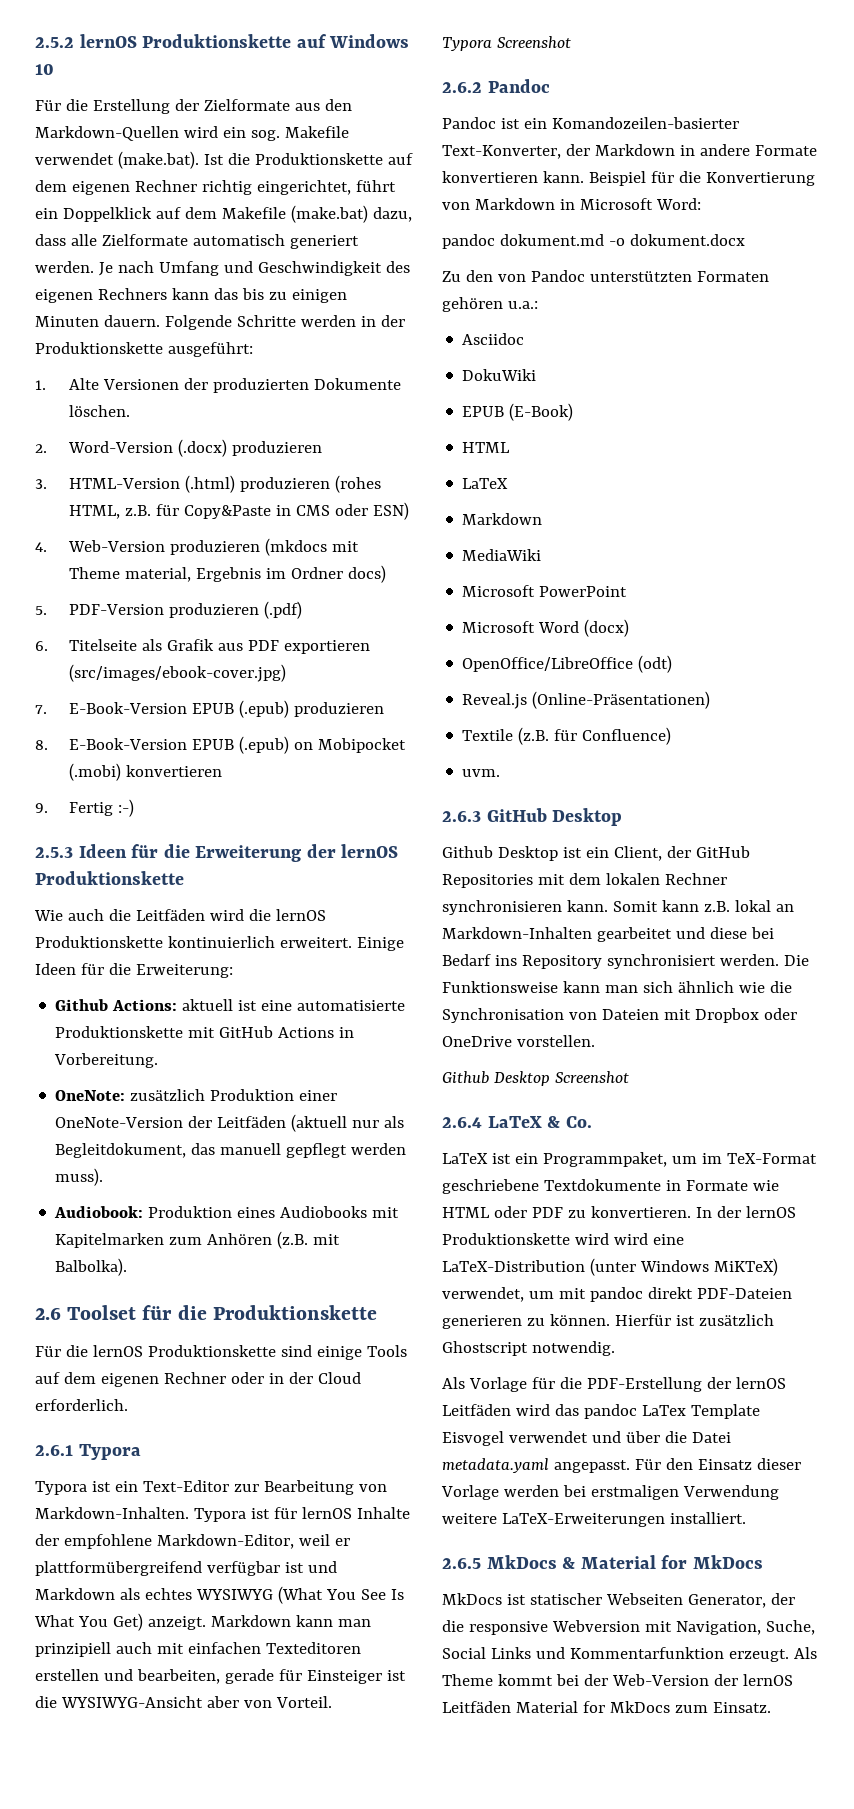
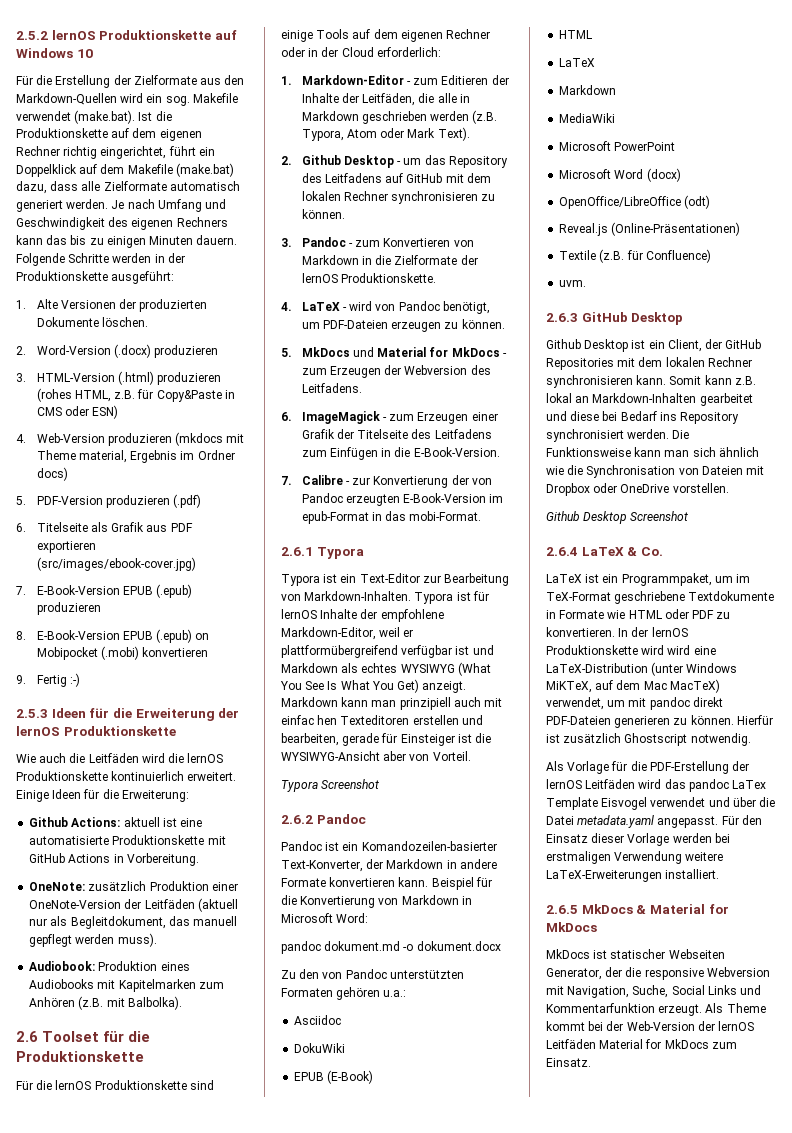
- Für die lernOS Produktionskette sind einige Tools auf dem eigenen Rechner oder in der Cloud erforderlich.
+ Für die lernOS Produktionskette sind einige Tools auf dem eigenen Rechner oder in der Cloud erforderlich:
+ 1. Markdown-Editor - zum Editieren der Inhalte der Leitfäden, die alle in Markdown geschrieben werden (z.B. Typora, Atom oder Mark Text).
+ 2. Github Desktop - um das Repository des Leitfadens auf GitHub mit dem lokalen Rechner synchronisieren zu können.
+ 3. Pandoc - zum Konvertieren von Markdown in die Zielformate der lernOS Produktionskette.
+ 4. LaTeX - wird von Pandoc benötigt, um PDF-Dateien erzeugen zu können.
+ 5. MkDocs und Material for MkDocs - zum Erzeugen der Webversion des Leitfadens.
+ 6. ImageMagick - zum Erzeugen einer Grafik der Titelseite des Leitfadens zum Einfügen in die E-Book-Version.
+ 7. Calibre - zur Konvertierung der von Pandoc erzeugten E-Book-Version im epub-Format in das mobi-Format.
- Markdown kann man prinzipiell auch mit einfachen Texteditoren erstellen und bearbeiten, gerade für Einsteiger ist die WYSIWYG-Ansicht aber von Vorteil.
+ Markdown kann man prinzipiell auch mit einfac hen Texteditoren erstellen und bearbeiten, gerade für Einsteiger ist die WYSIWYG-Ansicht aber von Vorteil.
- In der lernOS Produktionskette wird wird eine LaTeX-Distribution (unter Windows MiKTeX) verwendet, um mit pandoc direkt PDF-Dateien generieren zu können.
+ In der lernOS Produktionskette wird wird eine LaTeX-Distribution (unter Windows MiKTeX, auf dem Mac MacTeX) verwendet, um mit pandoc direkt PDF-Dateien generieren zu können.

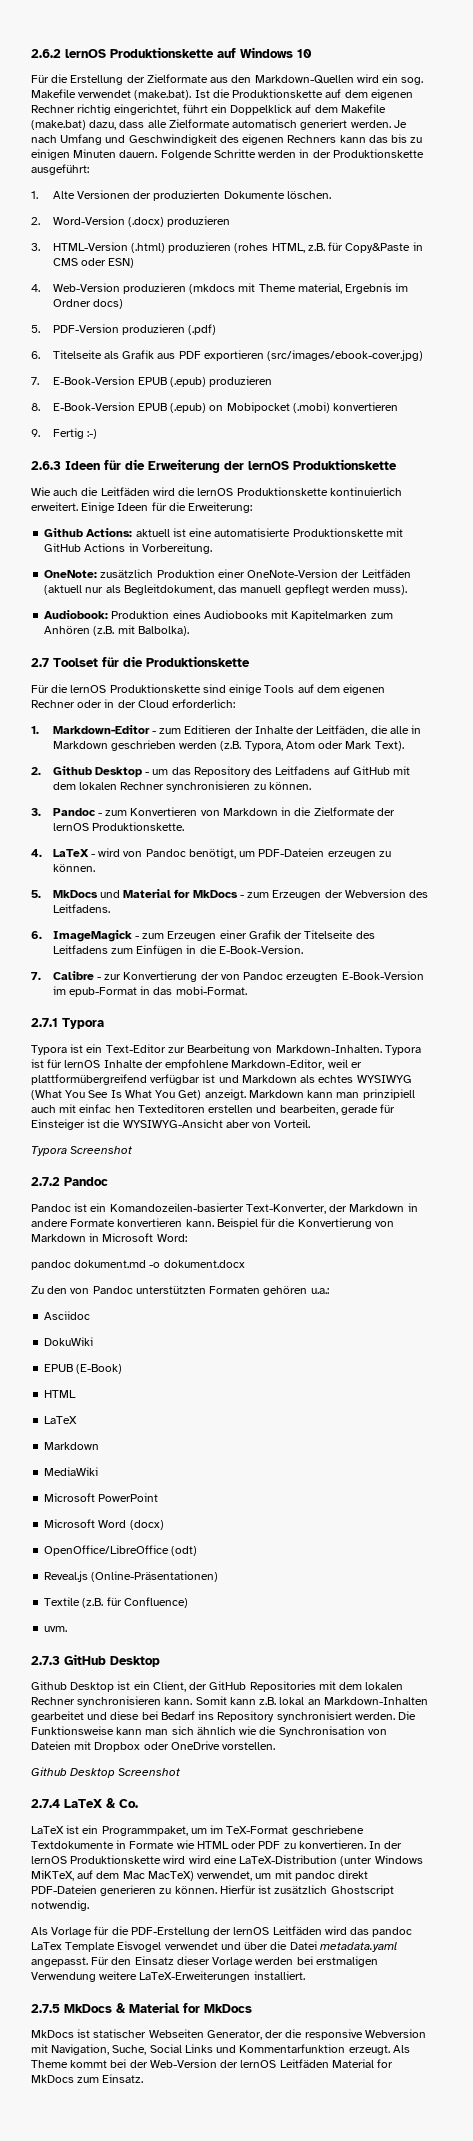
- 2.5.2 lernOS Produktionskette auf Windows 10
+ 2.6.2 lernOS Produktionskette auf Windows 10
- 2.5.3 Ideen für die Erweiterung der lernOS Produktionskette
+ 2.6.3 Ideen für die Erweiterung der lernOS Produktionskette
- 2.6 Toolset für die Produktionskette
+ 2.7 Toolset für die Produktionskette
- 2.6.1 Typora
+ 2.7.1 Typora
- 2.6.2 Pandoc
+ 2.7.2 Pandoc
- 2.6.3 GitHub Desktop
+ 2.7.3 GitHub Desktop
- 2.6.4 LaTeX & Co.
+ 2.7.4 LaTeX & Co.
- 2.6.5 MkDocs & Material for MkDocs
+ 2.7.5 MkDocs & Material for MkDocs

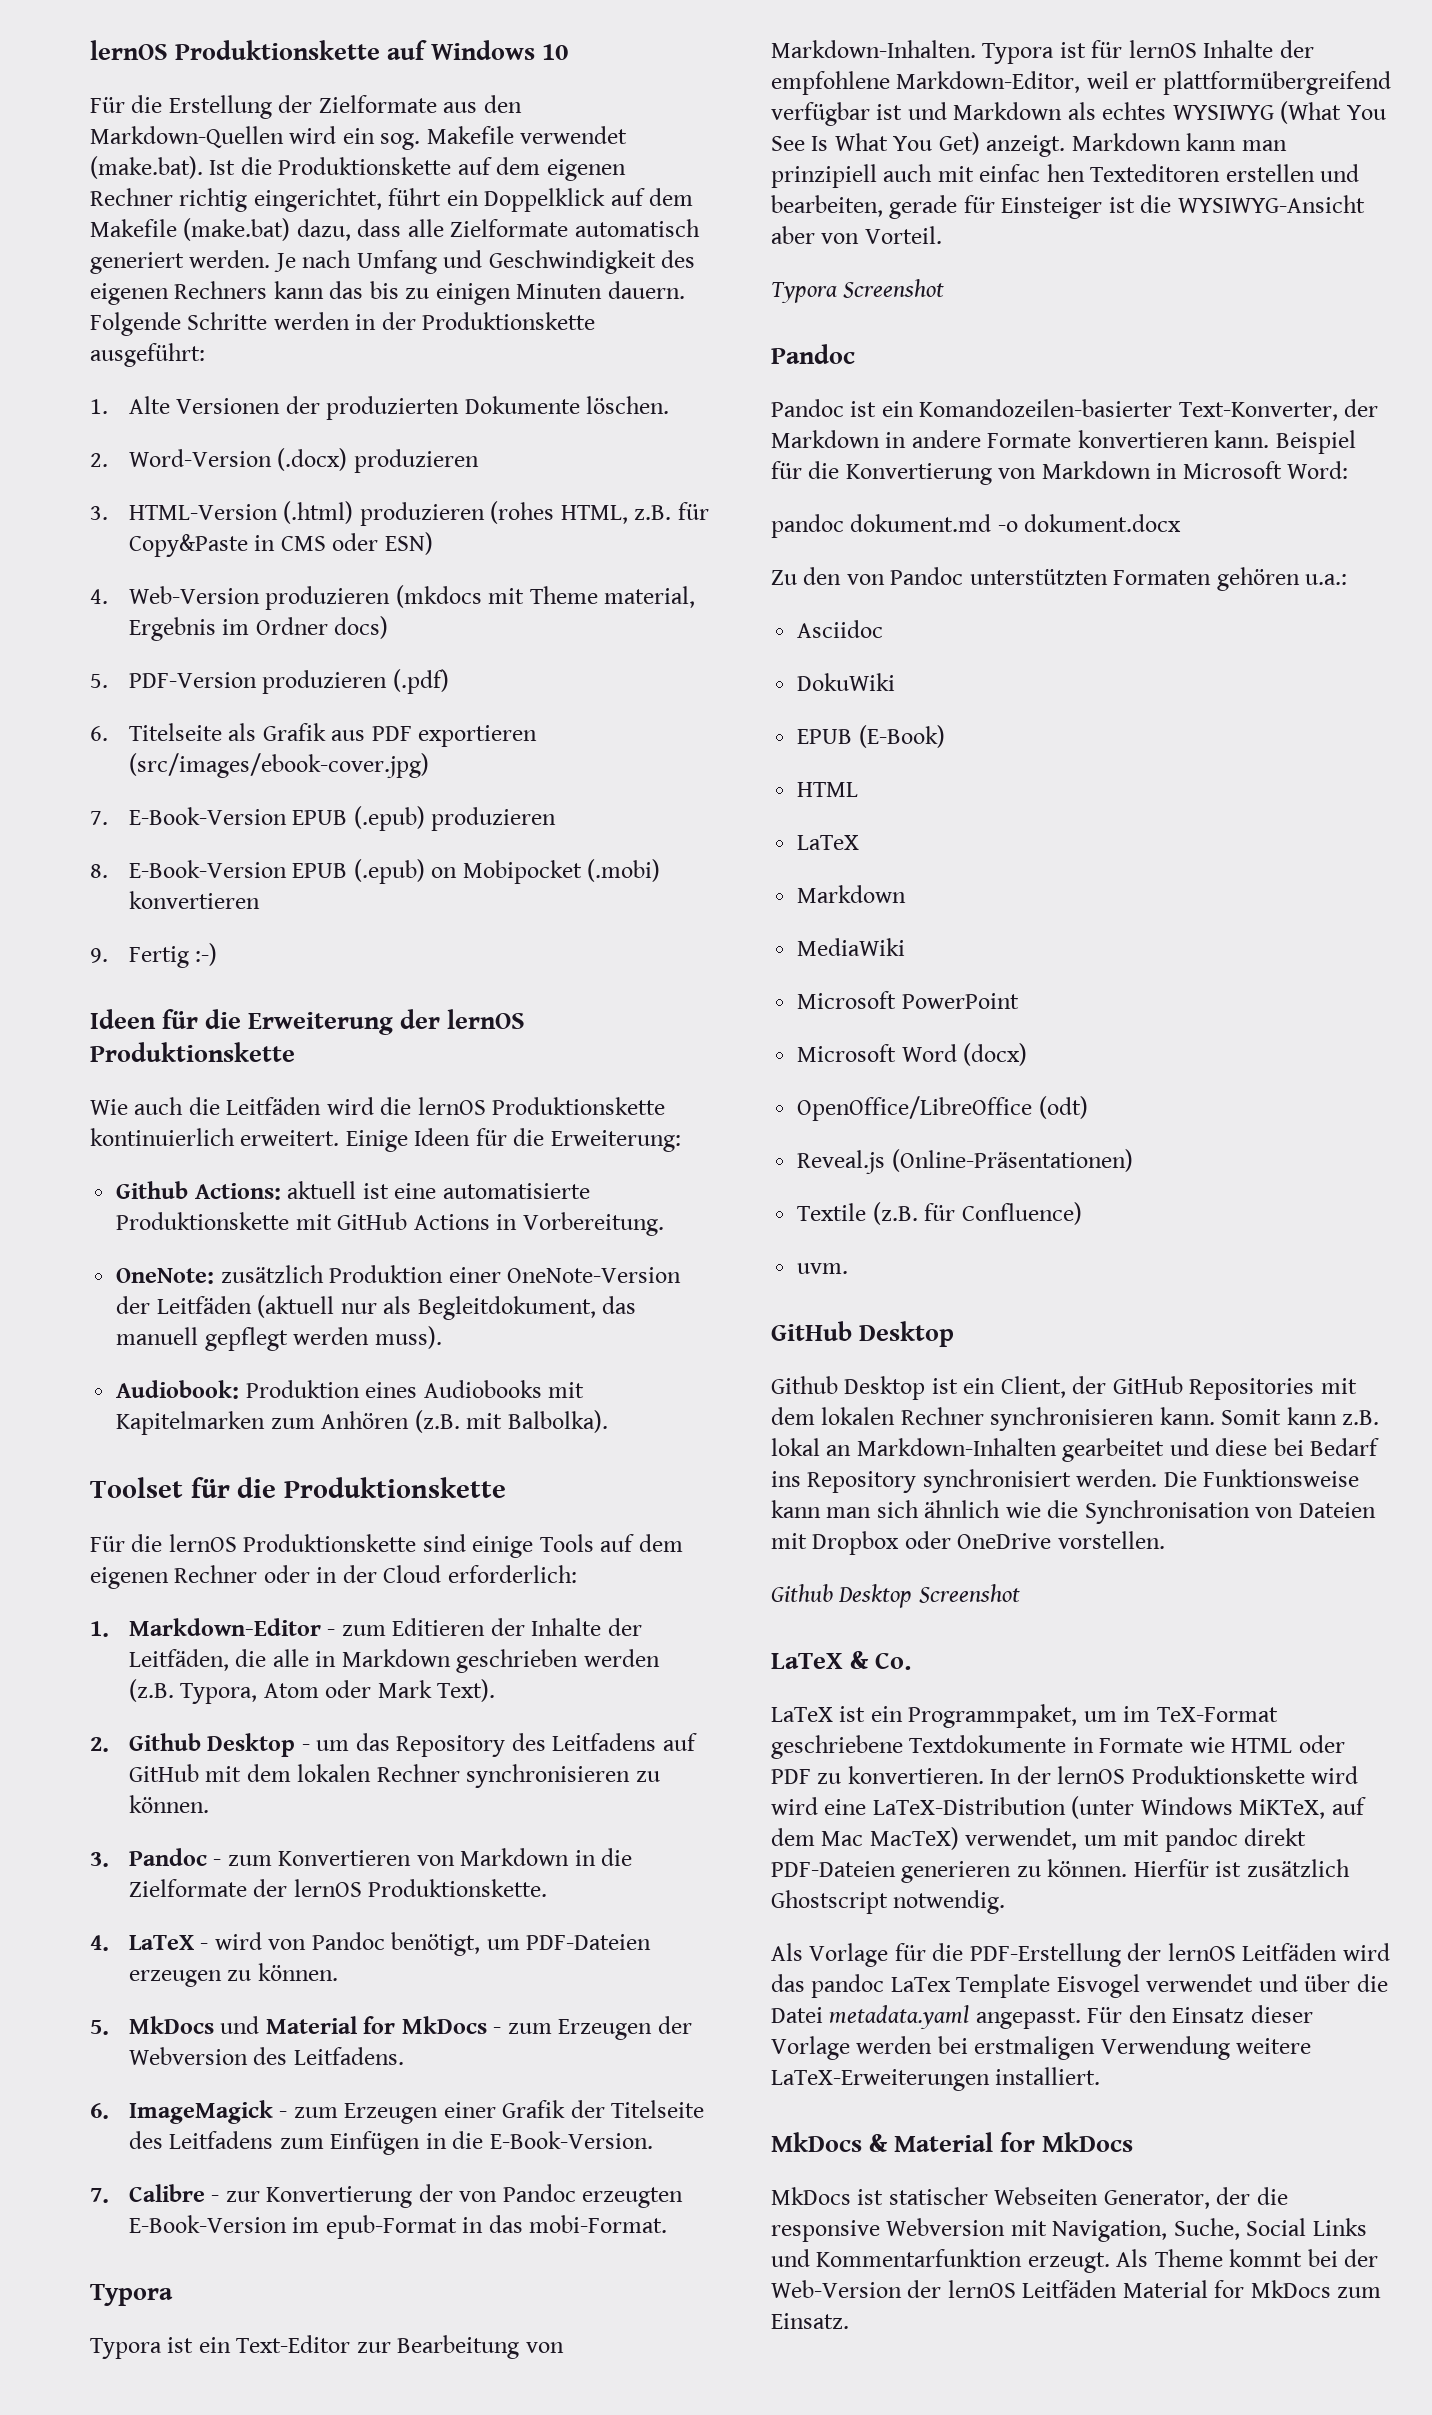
- 2.6.2 lernOS Produktionskette auf Windows 10
+ lernOS Produktionskette auf Windows 10
- 2.6.3 Ideen für die Erweiterung der lernOS Produktionskette
+ Ideen für die Erweiterung der lernOS Produktionskette
- 2.7 Toolset für die Produktionskette
+ Toolset für die Produktionskette
  7. Calibre - zur Konvertierung der von Pandoc erzeugten E-Book-Version im epub-Format in das mobi-Format.
- 2.7.1 Typora
+ Typora
  Typora Screenshot
- 2.7.2 Pandoc
+ Pandoc
- 2.7.3 GitHub Desktop
+ GitHub Desktop
- 2.7.4 LaTeX & Co.
+ LaTeX & Co.
- 2.7.5 MkDocs & Material for MkDocs
+ MkDocs & Material for MkDocs

